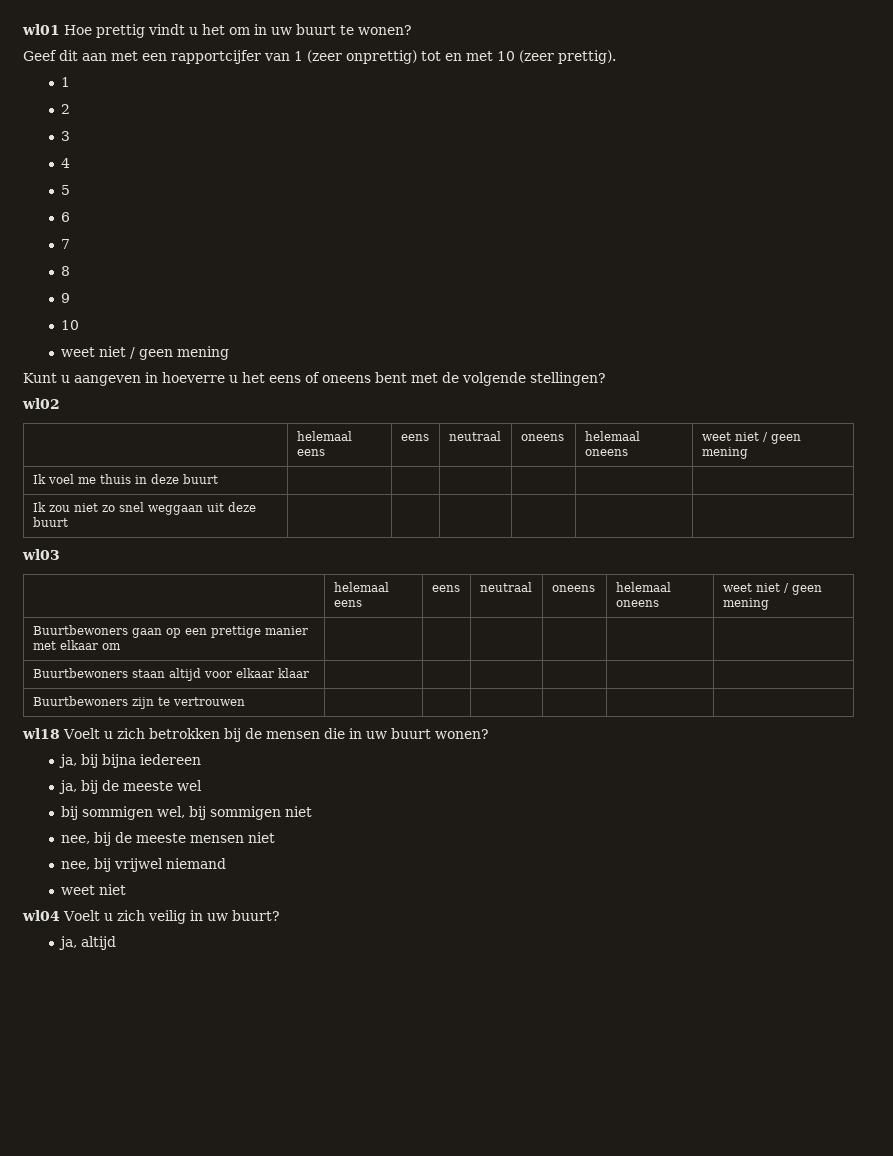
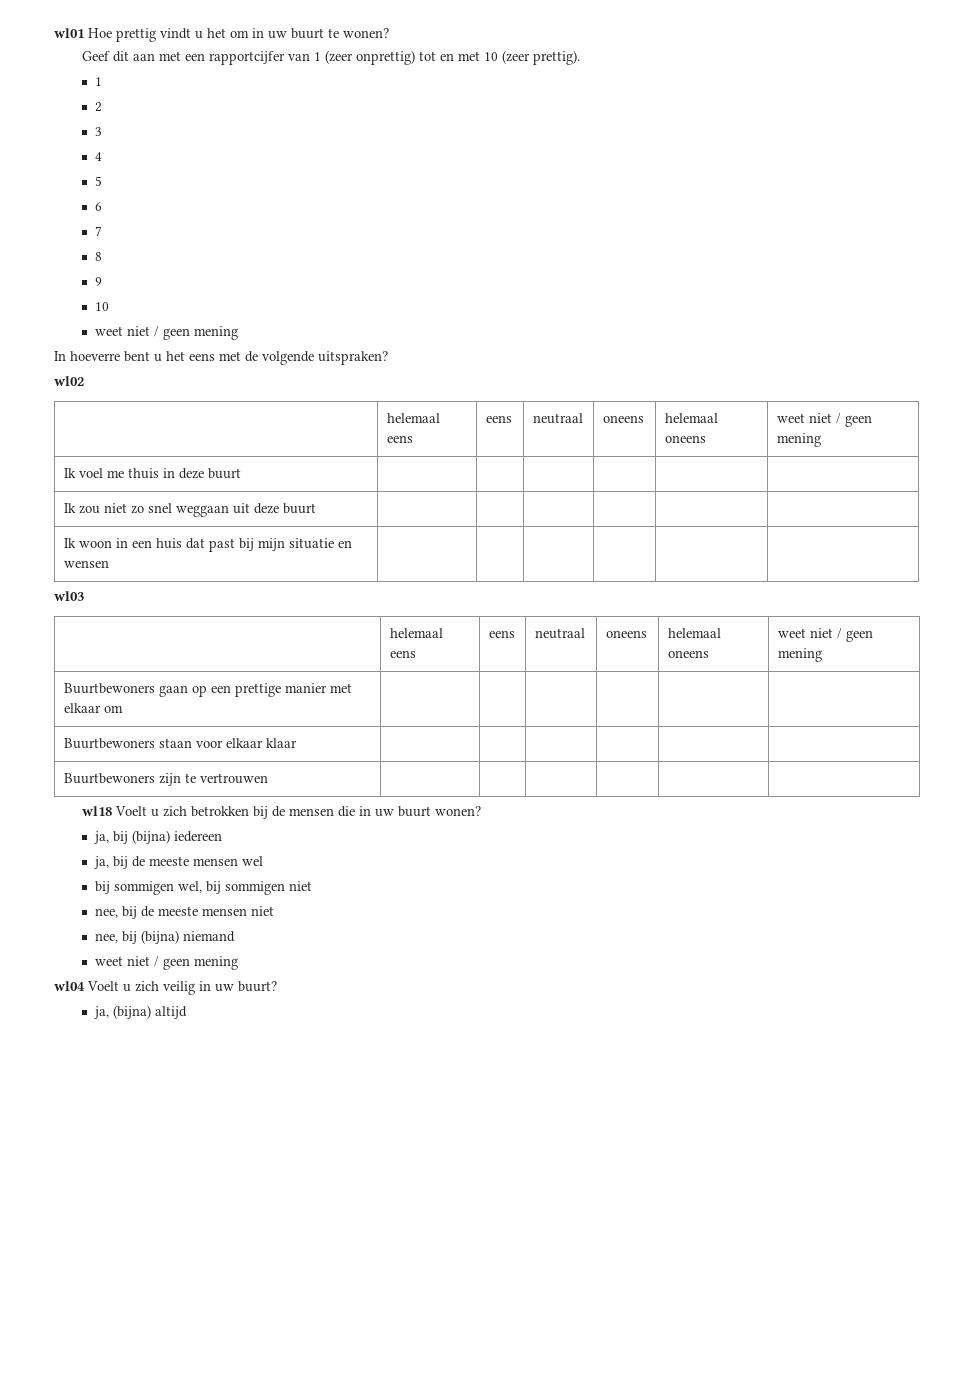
- Kunt u aangeven in hoeverre u het eens of oneens bent met de volgende stellingen?
+ In hoeverre bent u het eens met de volgende uitspraken?
+ Ik woon in een huis dat past bij mijn situatie en wensen | | | | | |
- Buurtbewoners staan altijd voor elkaar klaar | | | | | |
+ Buurtbewoners staan voor elkaar klaar | | | | | |
- ja, bij bijna iedereen
+ ja, bij (bijna) iedereen
- ja, bij de meeste wel
+ ja, bij de meeste mensen wel
- nee, bij vrijwel niemand
- weet niet
+ nee, bij (bijna) niemand
+ weet niet / geen mening
- ja, altijd
+ ja, (bijna) altijd

